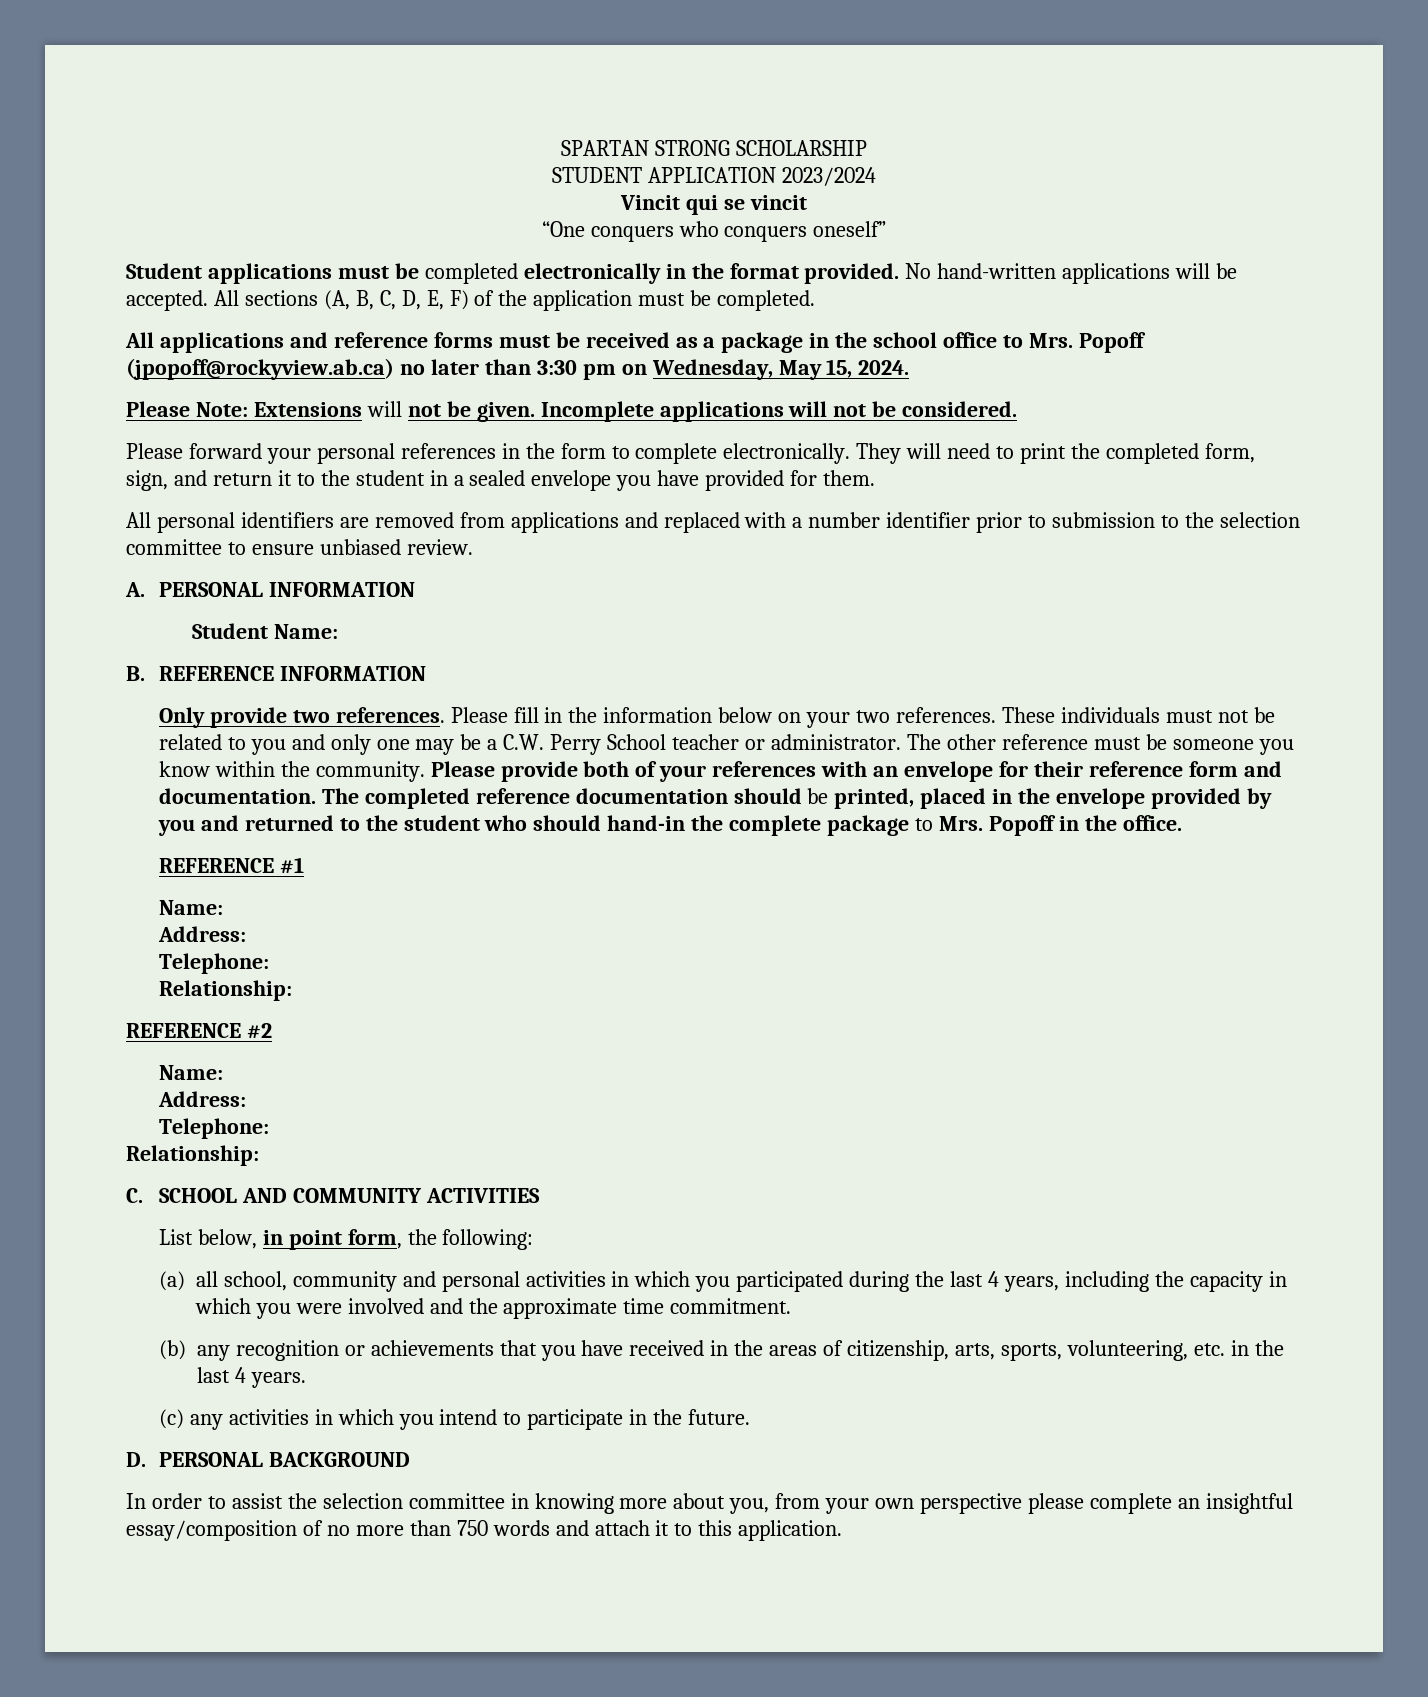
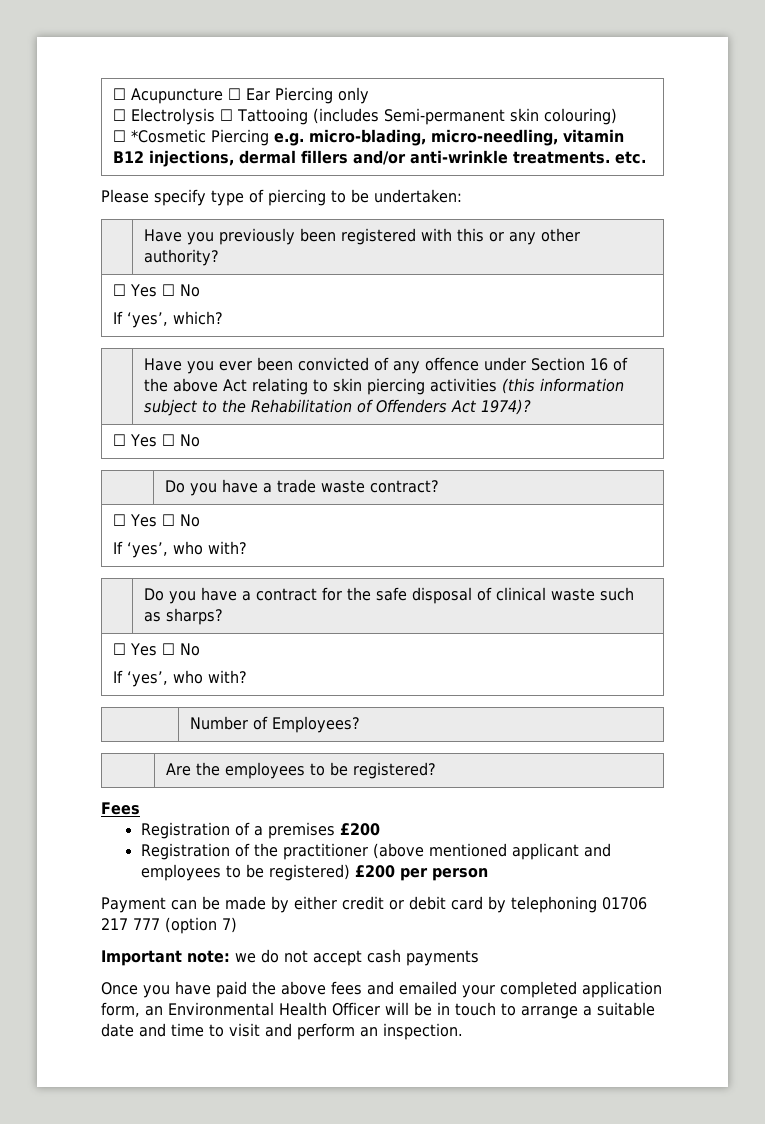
- SPARTAN STRONG SCHOLARSHIP
- STUDENT APPLICATION 2023/2024
- Vincit qui se vincit
- “One conquers who conquers oneself”
- Student applications must be completed electronically in the format provided. No hand-written applications will be accepted. All sections (A, B, C, D, E, F) of the application must be completed.
- All applications and reference forms must be received as a package in the school office to Mrs. Popoff (jpopoff@rockyview.ab.ca) no later than 3:30 pm on Wednesday, May 15, 2024.
- Please Note: Extensions will not be given. Incomplete applications will not be considered.
- Please forward your personal references in the form to complete electronically. They will need to print the completed form, sign, and return it to the student in a sealed envelope you have provided for them.
- All personal identifiers are removed from applications and replaced with a number identifier prior to submission to the selection committee to ensure unbiased review.
- A. PERSONAL INFORMATION
- Student Name:
- B. REFERENCE INFORMATION
- Only provide two references. Please fill in the information below on your two references. These individuals must not be related to you and only one may be a C.W. Perry School teacher or administrator. The other reference must be someone you know within the community. Please provide both of your references with an envelope for their reference form and documentation. The completed reference documentation should be printed, placed in the envelope provided by you and returned to the student who should hand-in the complete package to Mrs. Popoff in the office.
- REFERENCE #1
- Name:
- Address:
- Telephone:
- Relationship:
- REFERENCE #2
- Name:
- Address:
- Telephone:
- Relationship:
- C. SCHOOL AND COMMUNITY ACTIVITIES
- List below, in point form, the following:
- (a) all school, community and personal activities in which you participated during the last 4 years, including the capacity in which you were involved and the approximate time commitment.
- (b) any recognition or achievements that you have received in the areas of citizenship, arts, sports, volunteering, etc. in the last 4 years.
- (c) any activities in which you intend to participate in the future.
- D. PERSONAL BACKGROUND
- In order to assist the selection committee in knowing more about you, from your own perspective please complete an insightful essay/composition of no more than 750 words and attach it to this application.
+ ☐ Acupuncture ☐ Ear Piercing only
+ ☐ Electrolysis ☐ Tattooing (includes Semi-permanent skin colouring)
+ ☐ *Cosmetic Piercing e.g. micro-blading, micro-needling, vitamin B12 injections, dermal fillers and/or anti-wrinkle treatments. etc.
+ Please specify type of piercing to be undertaken:
+ | Have you previously been registered with this or any other authority?
+ ☐ Yes ☐ No
+ If ‘yes’, which?
+ | Have you ever been convicted of any offence under Section 16 of the above Act relating to skin piercing activities (this information subject to the Rehabilitation of Offenders Act 1974)?
+ ☐ Yes ☐ No
+ | Do you have a trade waste contract?
+ ☐ Yes ☐ No
+ If ‘yes’, who with?
+ | Do you have a contract for the safe disposal of clinical waste such as sharps?
+ ☐ Yes ☐ No
+ If ‘yes’, who with?
+ | Number of Employees?
+ | Are the employees to be registered?
+ Fees
+ Registration of a premises £200
+ Registration of the practitioner (above mentioned applicant and employees to be registered) £200 per person
+ Payment can be made by either credit or debit card by telephoning 01706 217 777 (option 7)
+ Important note: we do not accept cash payments
+ Once you have paid the above fees and emailed your completed application form, an Environmental Health Officer will be in touch to arrange a suitable date and time to visit and perform an inspection.

